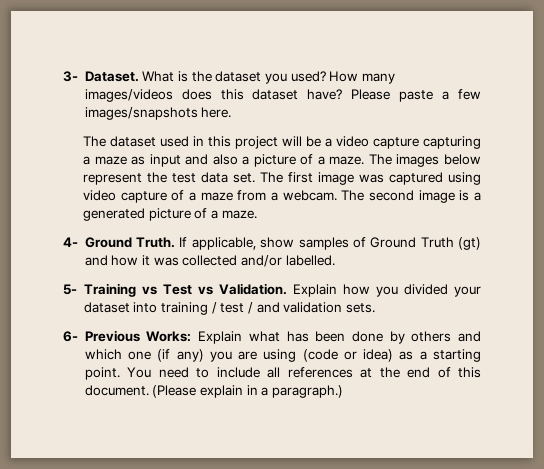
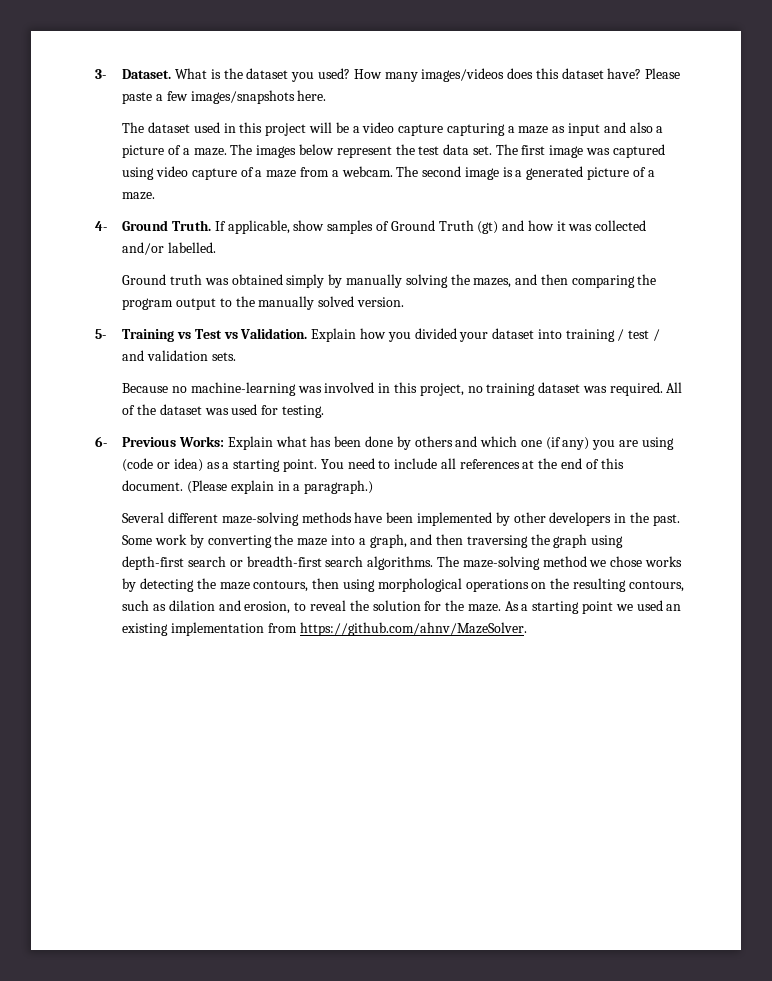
+ Ground truth was obtained simply by manually solving the mazes, and then comparing the program output to the manually solved version.
+ Because no machine-learning was involved in this project, no training dataset was required. All of the dataset was used for testing.
+ Several different maze-solving methods have been implemented by other developers in the past. Some work by converting the maze into a graph, and then traversing the graph using depth-first search or breadth-first search algorithms. The maze-solving method we chose works by detecting the maze contours, then using morphological operations on the resulting contours, such as dilation and erosion, to reveal the solution for the maze. As a starting point we used an existing implementation from https://github.com/ahnv/MazeSolver.

